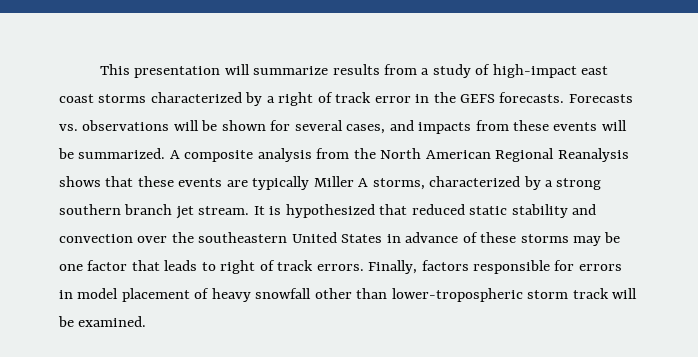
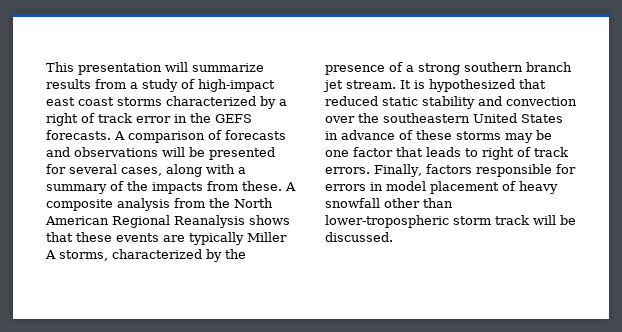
- Forecasts vs. observations will be shown for several cases, and impacts from these events will be summarized.
+ A comparison of forecasts and observations will be presented for several cases, along with a summary of the impacts from these.
- A composite analysis from the North American Regional Reanalysis shows that these events are typically Miller A storms, characterized by a strong southern branch jet stream.
+ A composite analysis from the North American Regional Reanalysis shows that these events are typically Miller A storms, characterized by the presence of a strong southern branch jet stream.
- Finally, factors responsible for errors in model placement of heavy snowfall other than lower-tropospheric storm track will be examined.
+ Finally, factors responsible for errors in model placement of heavy snowfall other than lower-tropospheric storm track will be discussed.

